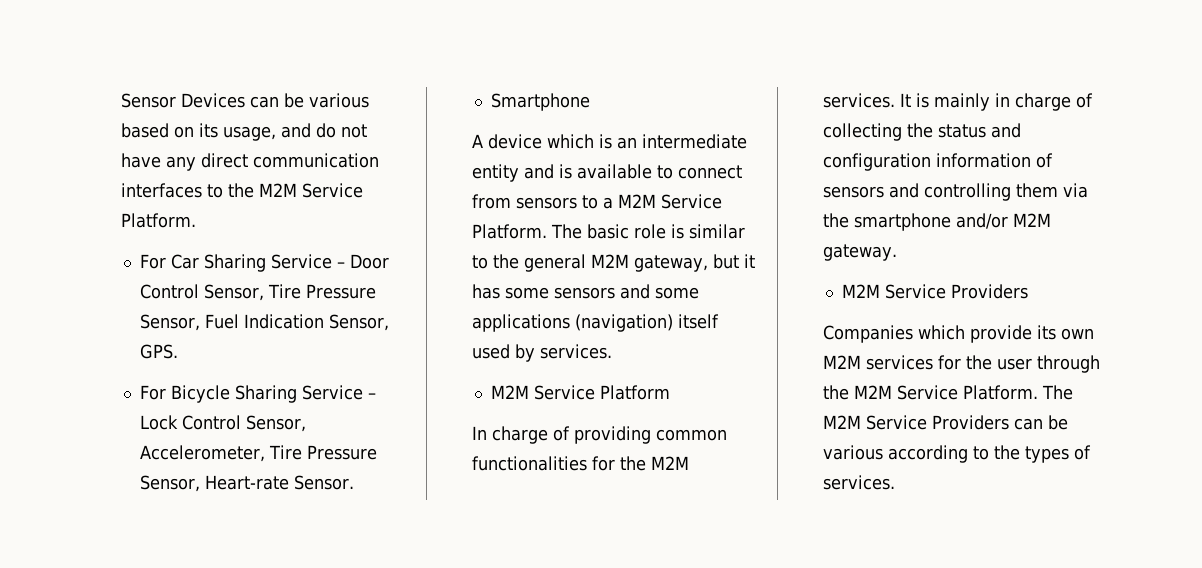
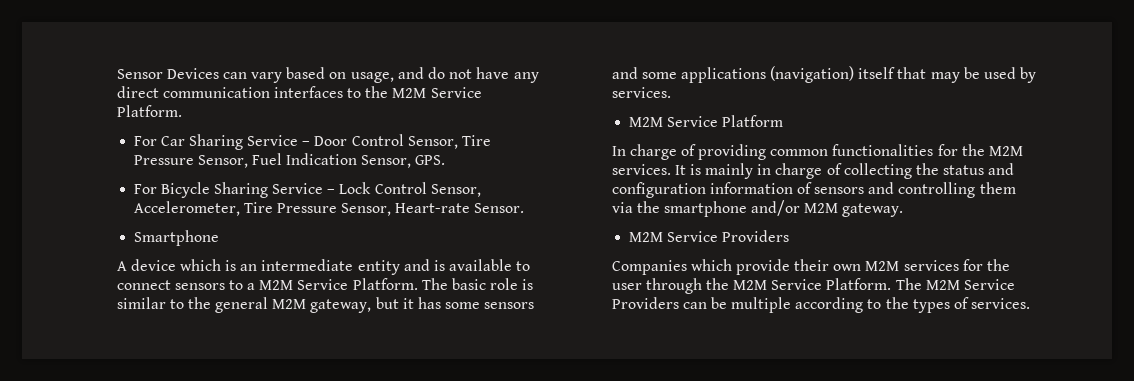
- Sensor Devices can be various based on its usage, and do not have any direct communication interfaces to the M2M Service Platform.
+ Sensor Devices can vary based on usage, and do not have any direct communication interfaces to the M2M Service Platform.
- A device which is an intermediate entity and is available to connect from sensors to a M2M Service Platform.
+ A device which is an intermediate entity and is available to connect sensors to a M2M Service Platform.
- The basic role is similar to the general M2M gateway, but it has some sensors and some applications (navigation) itself used by services.
+ The basic role is similar to the general M2M gateway, but it has some sensors and some applications (navigation) itself that may be used by services.
- Companies which provide its own M2M services for the user through the M2M Service Platform.
+ Companies which provide their own M2M services for the user through the M2M Service Platform.
- The M2M Service Providers can be various according to the types of services.
+ The M2M Service Providers can be multiple according to the types of services.

